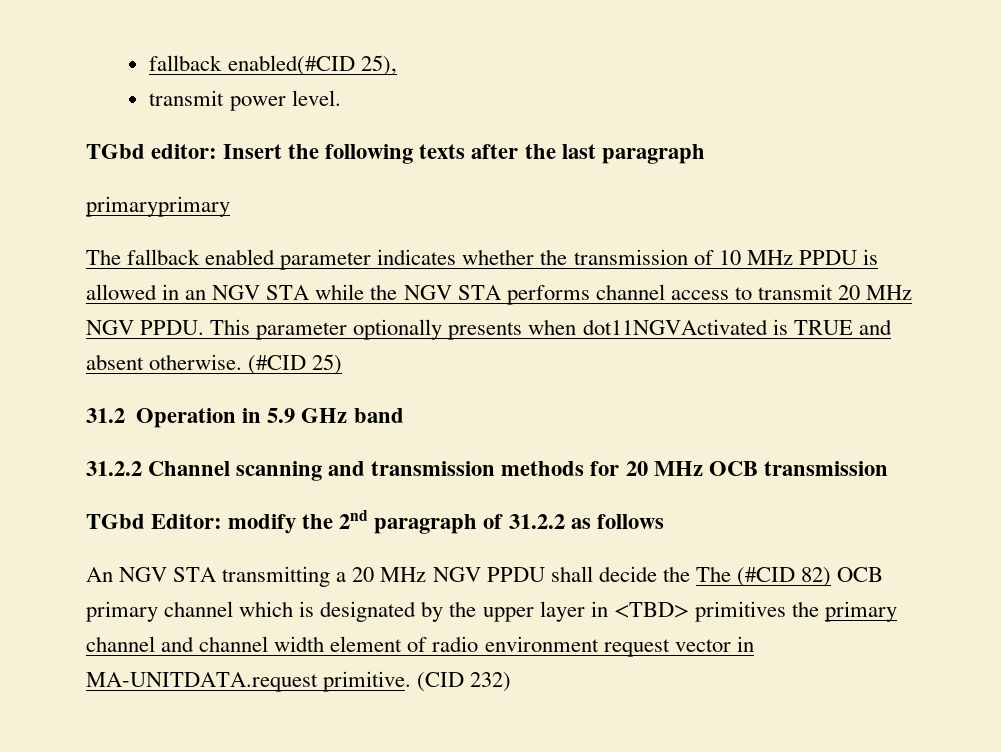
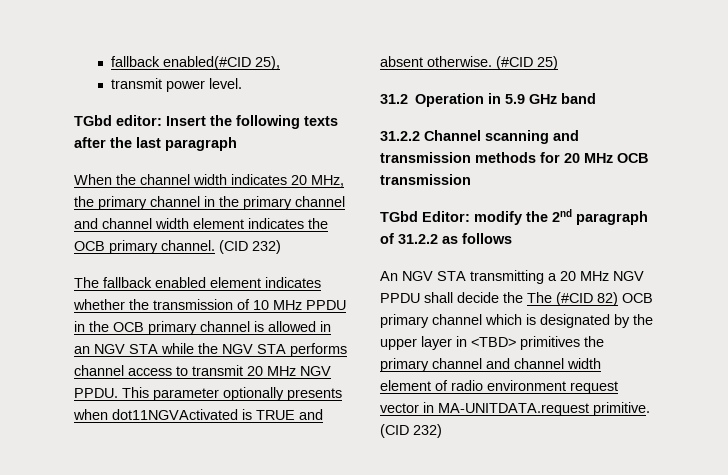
- primaryprimary
+ When the channel width indicates 20 MHz, the primary channel in the primary channel and channel width element indicates the OCB primary channel. (CID 232)
- The fallback enabled parameter indicates whether the transmission of 10 MHz PPDU is allowed in an NGV STA while the NGV STA performs channel access to transmit 20 MHz NGV PPDU.
+ The fallback enabled element indicates whether the transmission of 10 MHz PPDU in the OCB primary channel is allowed in an NGV STA while the NGV STA performs channel access to transmit 20 MHz NGV PPDU.

